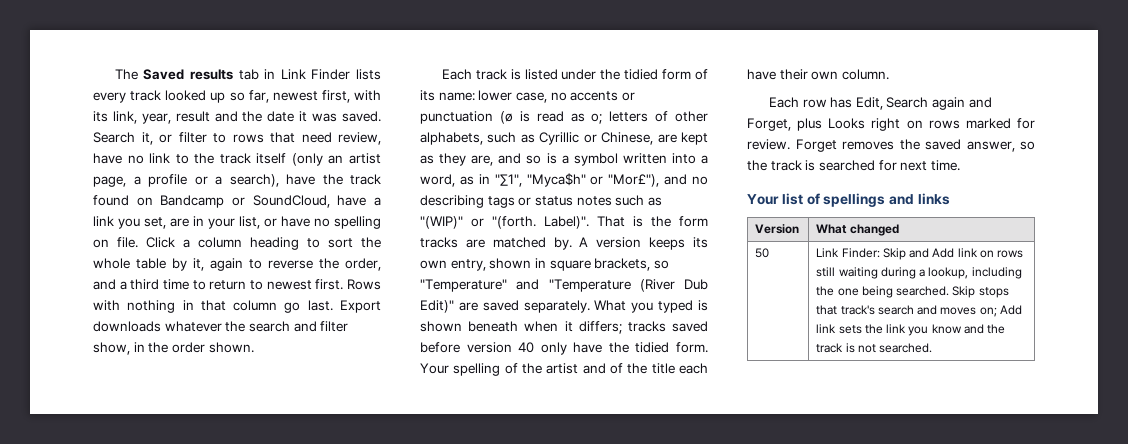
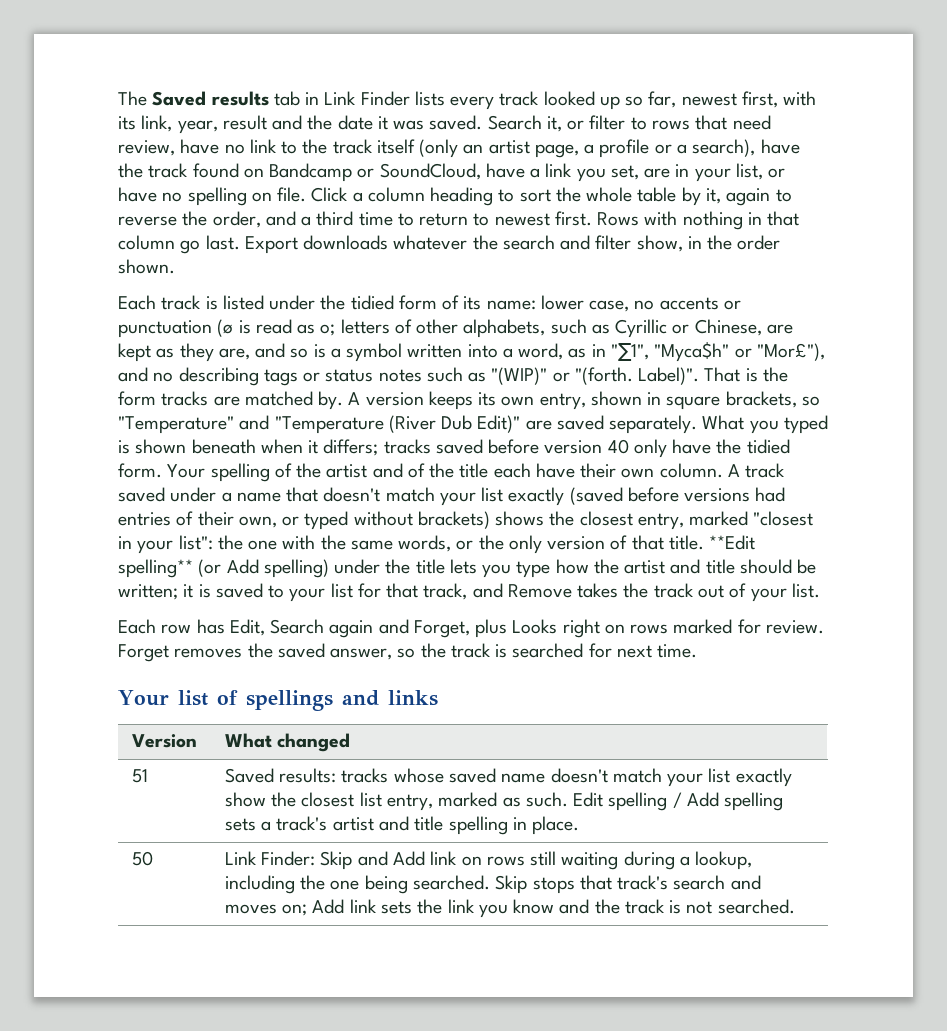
+ A track saved under a name that doesn't match your list exactly (saved before versions had entries of their own, or typed without brackets) shows the closest entry, marked "closest in your list": the one with the same words, or the only version of that title. **Edit spelling** (or Add spelling) under the title lets you type how the artist and title should be written; it is saved to your list for that track, and Remove takes the track out of your list.
+ 51 | Saved results: tracks whose saved name doesn't match your list exactly show the closest list entry, marked as such. Edit spelling / Add spelling sets a track's artist and title spelling in place.

